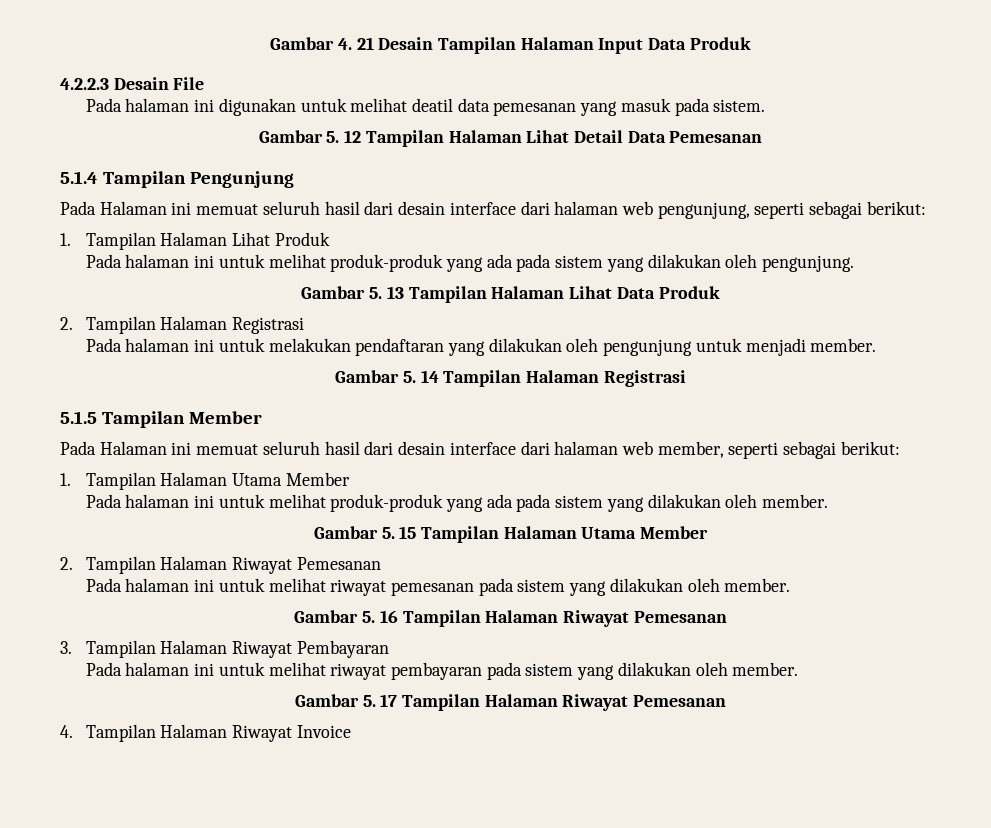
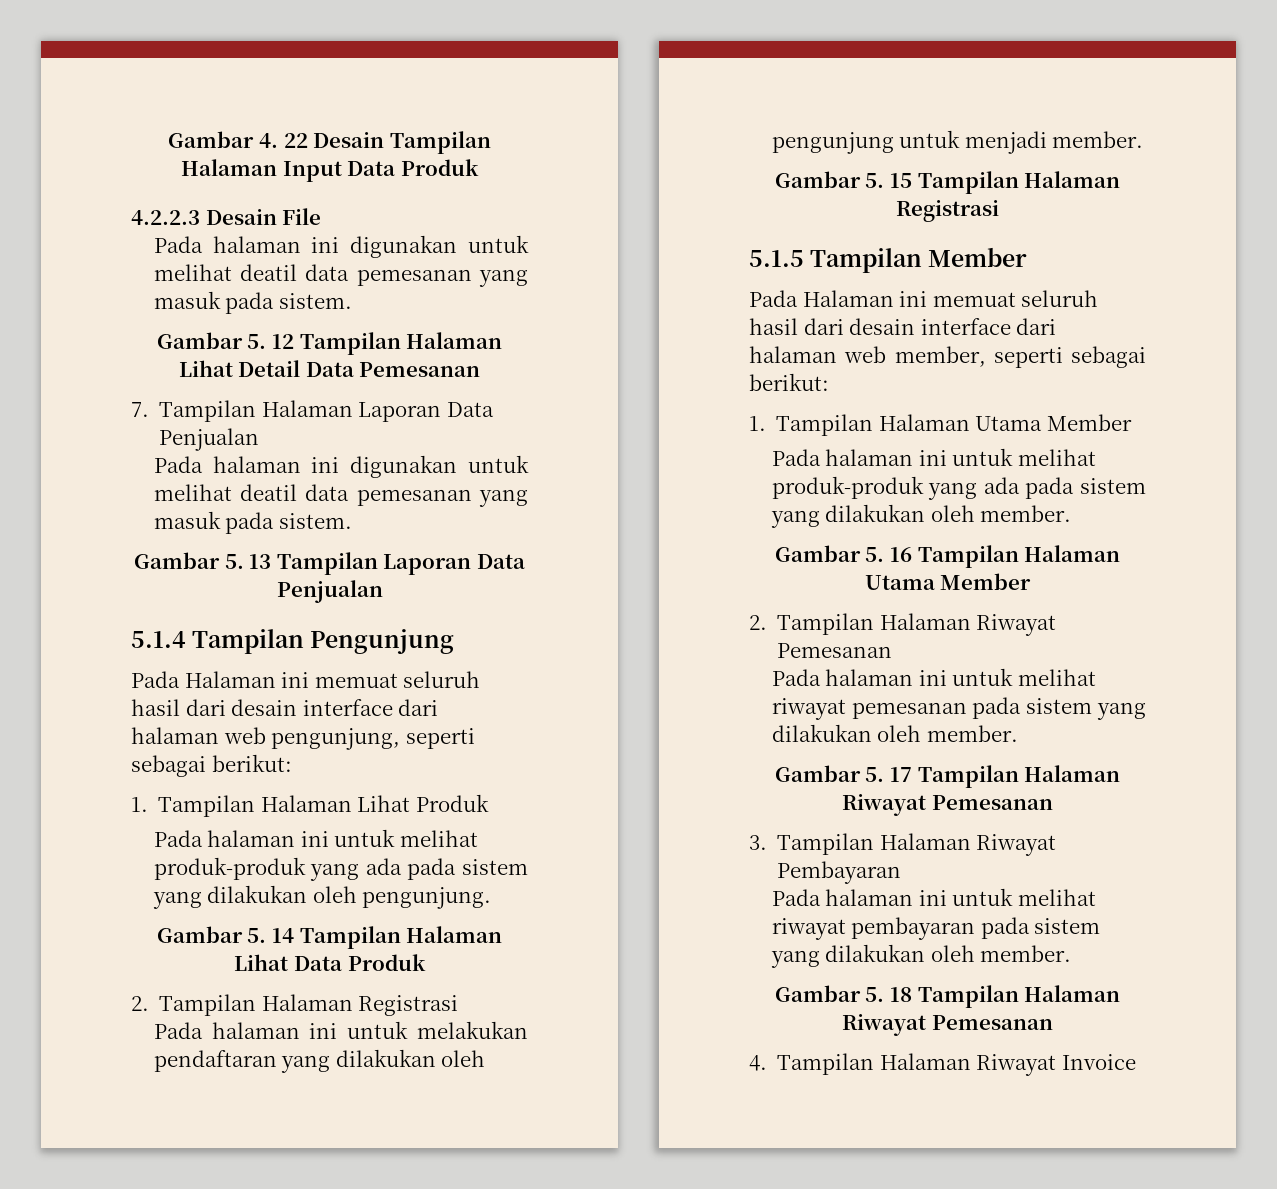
- Gambar 4. 21 Desain Tampilan Halaman Input Data Produk
+ Gambar 4. 22 Desain Tampilan Halaman Input Data Produk
+ 7. Tampilan Halaman Laporan Data Penjualan
+ Pada halaman ini digunakan untuk melihat deatil data pemesanan yang masuk pada sistem.
+ Gambar 5. 13 Tampilan Laporan Data Penjualan
- Gambar 5. 13 Tampilan Halaman Lihat Data Produk
+ Gambar 5. 14 Tampilan Halaman Lihat Data Produk
- Gambar 5. 14 Tampilan Halaman Registrasi
+ Gambar 5. 15 Tampilan Halaman Registrasi
- Gambar 5. 15 Tampilan Halaman Utama Member
+ Gambar 5. 16 Tampilan Halaman Utama Member
- Gambar 5. 16 Tampilan Halaman Riwayat Pemesanan
+ Gambar 5. 17 Tampilan Halaman Riwayat Pemesanan
- Gambar 5. 17 Tampilan Halaman Riwayat Pemesanan
+ Gambar 5. 18 Tampilan Halaman Riwayat Pemesanan

